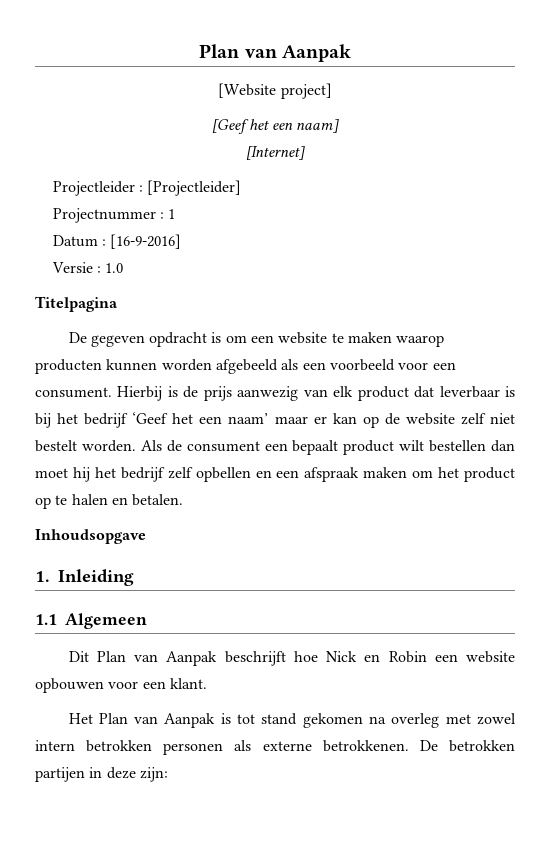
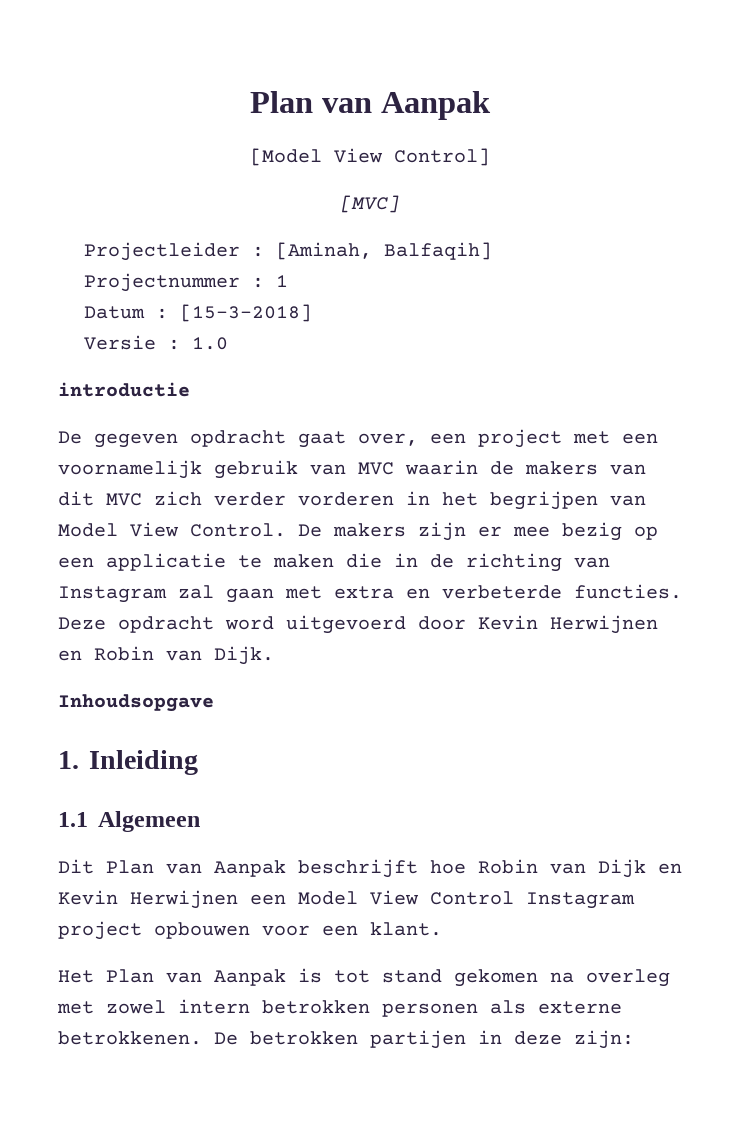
- [Website project]
- [Geef het een naam]
- [Internet]
+ [Model View Control]
+ [MVC]
- Projectleider : [Projectleider]
+ Projectleider : [Aminah, Balfaqih]
- Datum : [16-9-2016]
+ Datum : [15-3-2018]
- Titelpagina
+ introductie
- De gegeven opdracht is om een website te maken waarop producten kunnen worden afgebeeld als een voorbeeld voor een consument. Hierbij is de prijs aanwezig van elk product dat leverbaar is bij het bedrijf ‘Geef het een naam’ maar er kan op de website zelf niet bestelt worden. Als de consument een bepaalt product wilt bestellen dan moet hij het bedrijf zelf opbellen en een afspraak maken om het product op te halen en betalen.
+ De gegeven opdracht gaat over, een project met een voornamelijk gebruik van MVC waarin de makers van dit MVC zich verder vorderen in het begrijpen van Model View Control. De makers zijn er mee bezig op een applicatie te maken die in de richting van Instagram zal gaan met extra en verbeterde functies. Deze opdracht word uitgevoerd door Kevin Herwijnen en Robin van Dijk.
- Dit Plan van Aanpak beschrijft hoe Nick en Robin een website opbouwen voor een klant.
+ Dit Plan van Aanpak beschrijft hoe Robin van Dijk en Kevin Herwijnen een Model View Control Instagram project opbouwen voor een klant.

